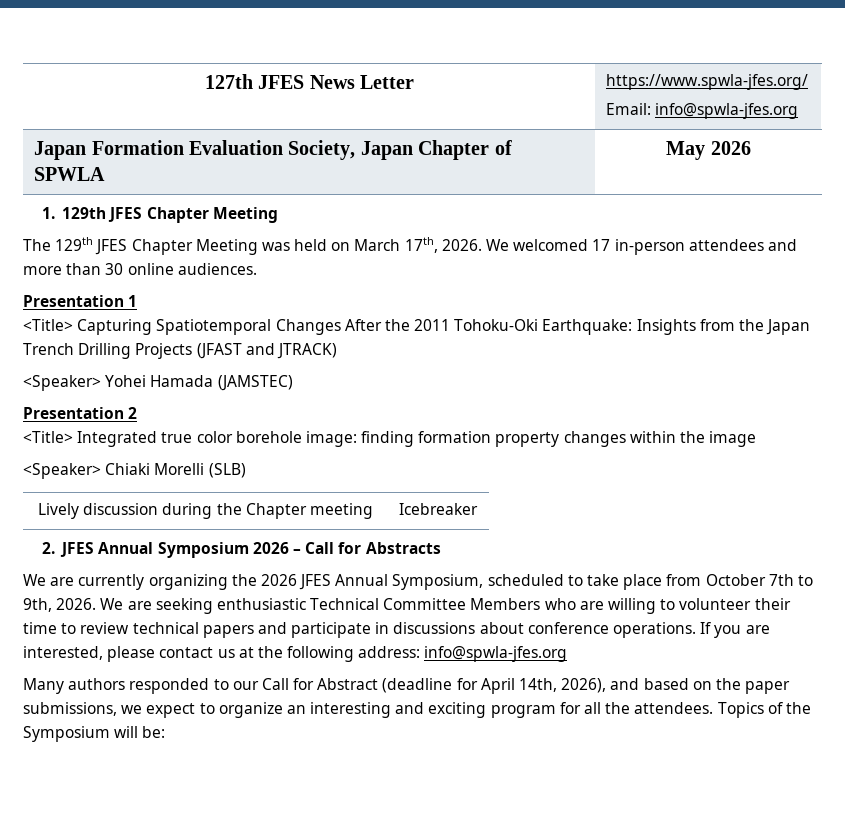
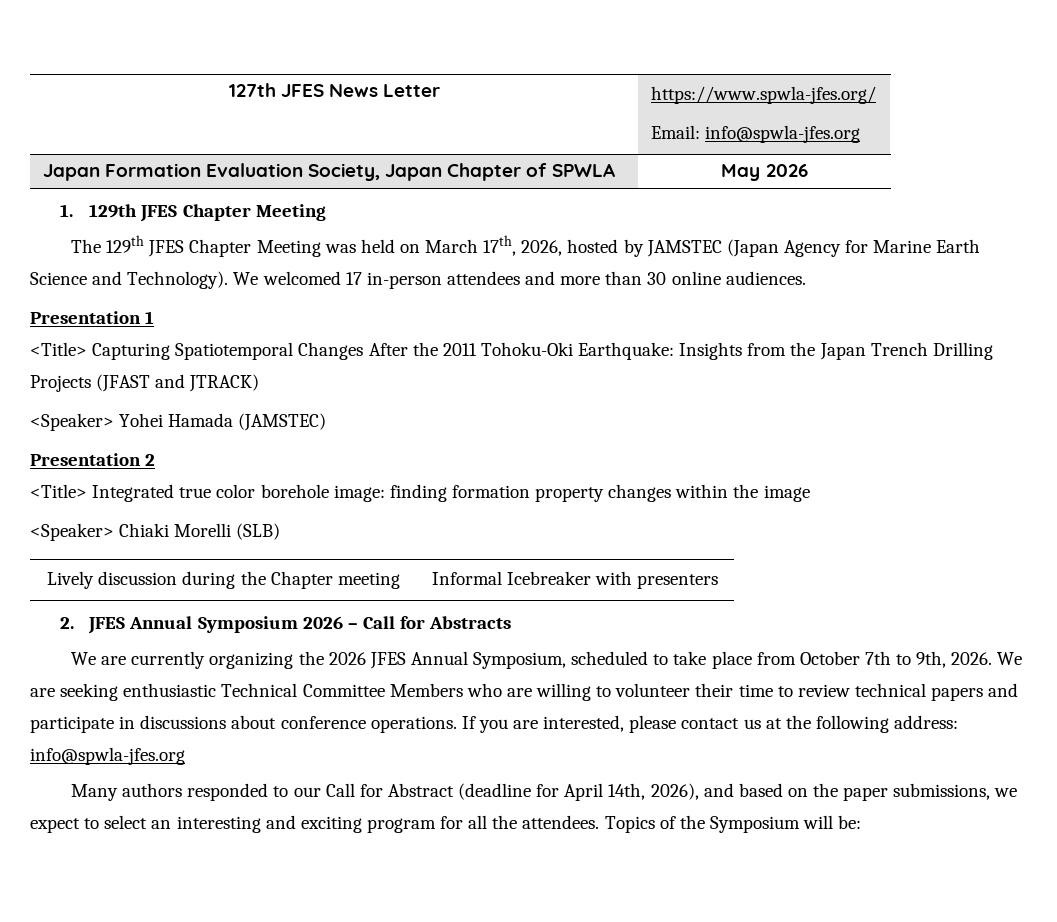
- The 129th JFES Chapter Meeting was held on March 17th, 2026.
+ The 129th JFES Chapter Meeting was held on March 17th, 2026, hosted by JAMSTEC (Japan Agency for Marine Earth Science and Technology).
- Lively discussion during the Chapter meeting | Icebreaker
+ Lively discussion during the Chapter meeting | Informal Icebreaker with presenters
- Many authors responded to our Call for Abstract (deadline for April 14th, 2026), and based on the paper submissions, we expect to organize an interesting and exciting program for all the attendees.
+ Many authors responded to our Call for Abstract (deadline for April 14th, 2026), and based on the paper submissions, we expect to select an interesting and exciting program for all the attendees.

